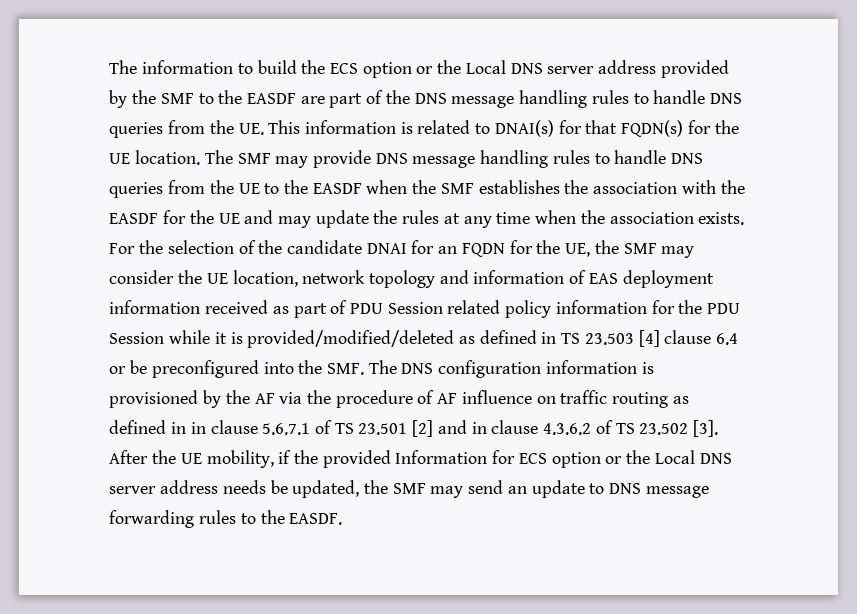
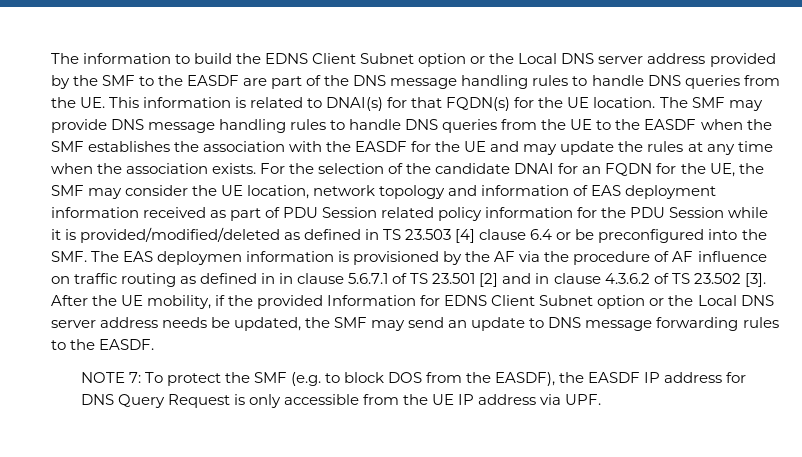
- The information to build the ECS option or the Local DNS server address provided by the SMF to the EASDF are part of the DNS message handling rules to handle DNS queries from the UE. This information is related to DNAI(s) for that FQDN(s) for the UE location.
+ The information to build the EDNS Client Subnet option or the Local DNS server address provided by the SMF to the EASDF are part of the DNS message handling rules to handle DNS queries from the UE. This information is related to DNAI(s) for that FQDN(s) for the UE location.
- For the selection of the candidate DNAI for an FQDN for the UE, the SMF may consider the UE location, network topology and information of EAS deployment information received as part of PDU Session related policy information for the PDU Session while it is provided/modified/deleted as defined in TS 23.503 [4] clause 6.4 or be preconfigured into the SMF. The DNS configuration information is provisioned by the AF via the procedure of AF influence on traffic routing as defined in in clause 5.6.7.1 of TS 23.501 [2] and in clause 4.3.6.2 of TS 23.502 [3].
+ For the selection of the candidate DNAI for an FQDN for the UE, the SMF may consider the UE location, network topology and information of EAS deployment information received as part of PDU Session related policy information for the PDU Session while it is provided/modified/deleted as defined in TS 23.503 [4] clause 6.4 or be preconfigured into the SMF. The EAS deploymen information is provisioned by the AF via the procedure of AF influence on traffic routing as defined in in clause 5.6.7.1 of TS 23.501 [2] and in clause 4.3.6.2 of TS 23.502 [3].
- After the UE mobility, if the provided Information for ECS option or the Local DNS server address needs be updated, the SMF may send an update to DNS message forwarding rules to the EASDF.
+ After the UE mobility, if the provided Information for EDNS Client Subnet option or the Local DNS server address needs be updated, the SMF may send an update to DNS message forwarding rules to the EASDF.
+ NOTE 7: To protect the SMF (e.g. to block DOS from the EASDF), the EASDF IP address for DNS Query Request is only accessible from the UE IP address via UPF.

